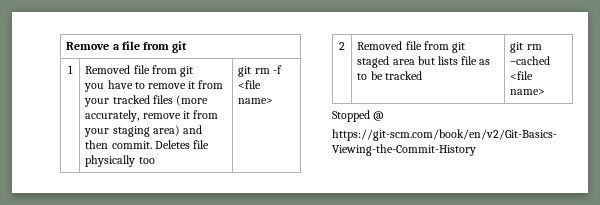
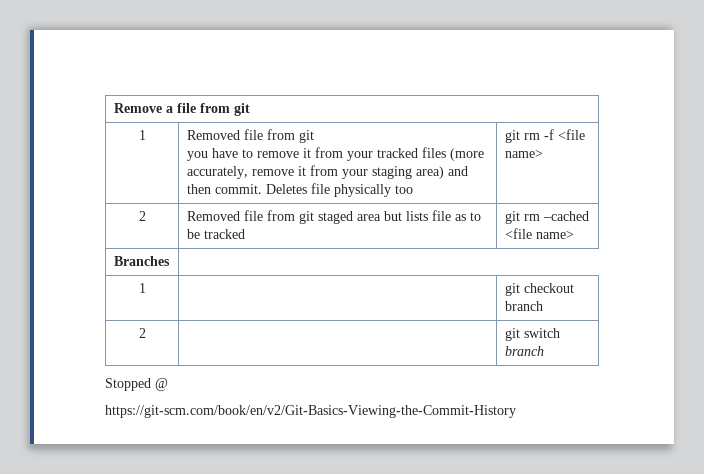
+ Branches
+ 1 | | git checkout branch
+ 2 | | git switch branch

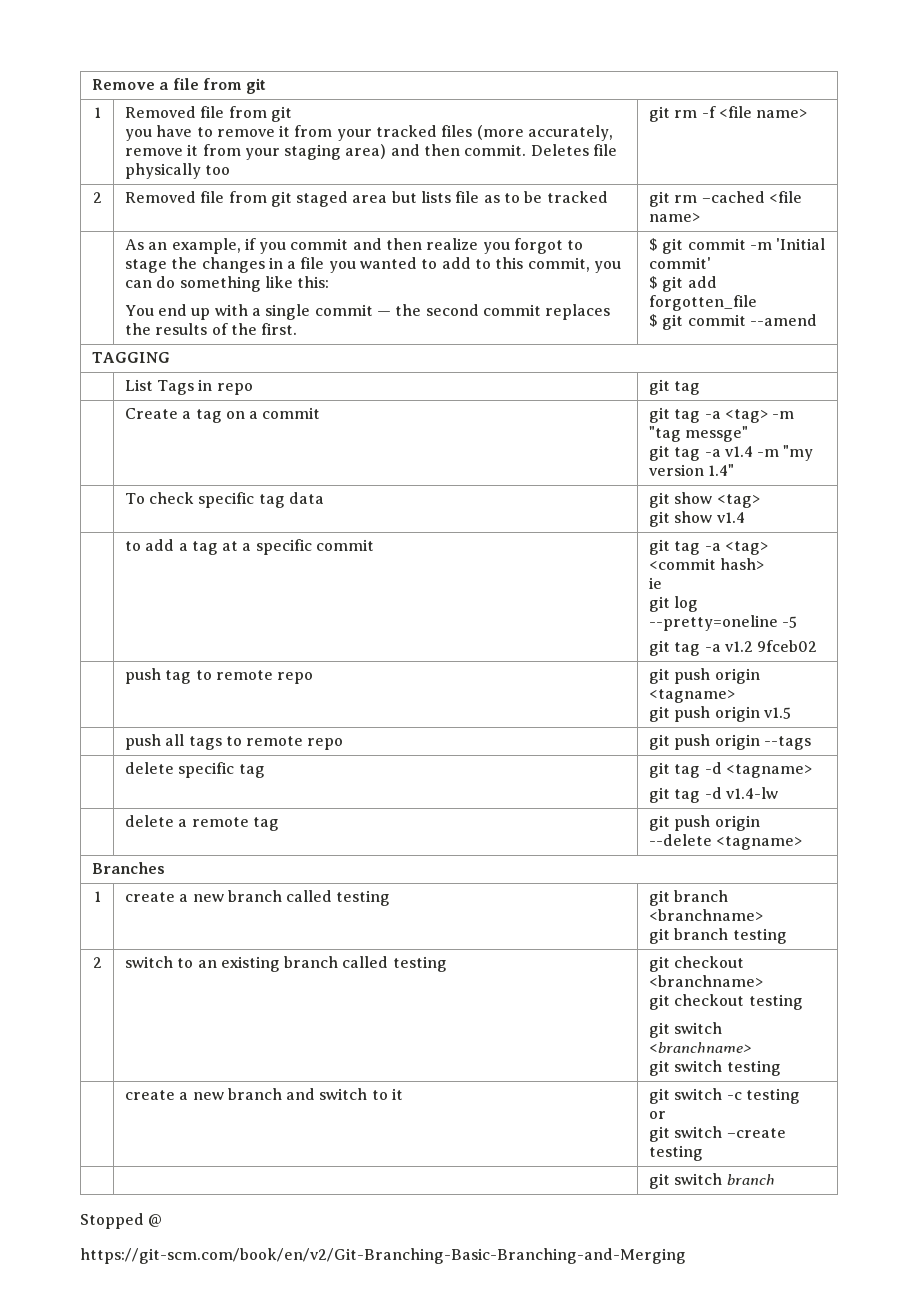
+ As an example, if you commit and then realize you forgot to stage the changes in a file you wanted to add to this commit, you can do something like this:
+ You end up with a single commit — the second commit replaces the results of the first. | $ git commit -m 'Initial commit'
+ $ git add forgotten_file
+ $ git commit --amend
+ TAGGING
+ | List Tags in repo | git tag
+ | Create a tag on a commit | git tag -a <tag> -m "tag messge"
+ git tag -a v1.4 -m "my version 1.4"
+ | To check specific tag data | git show <tag>
+ git show v1.4
+ | to add a tag at a specific commit | git tag -a <tag> <commit hash>
+ ie
+ git log --pretty=oneline -5
+ git tag -a v1.2 9fceb02
+ | push tag to remote repo | git push origin <tagname>
+ git push origin v1.5
+ | push all tags to remote repo | git push origin --tags
+ | delete specific tag | git tag -d <tagname>
+ git tag -d v1.4-lw
+ | delete a remote tag | git push origin --delete <tagname>
  Branches
- 1 | | git checkout branch
- 2 | | git switch branch
+ 1 | create a new branch called testing | git branch <branchname>
+ git branch testing
+ 2 | switch to an existing branch called testing | git checkout <branchname>
+ git checkout testing
+ git switch <branchname>
+ git switch testing
+ | create a new branch and switch to it | git switch -c testing
+ or
+ git switch –create testing
+ | | git switch branch
- https://git-scm.com/book/en/v2/Git-Basics-Viewing-the-Commit-History
+ https://git-scm.com/book/en/v2/Git-Branching-Basic-Branching-and-Merging

